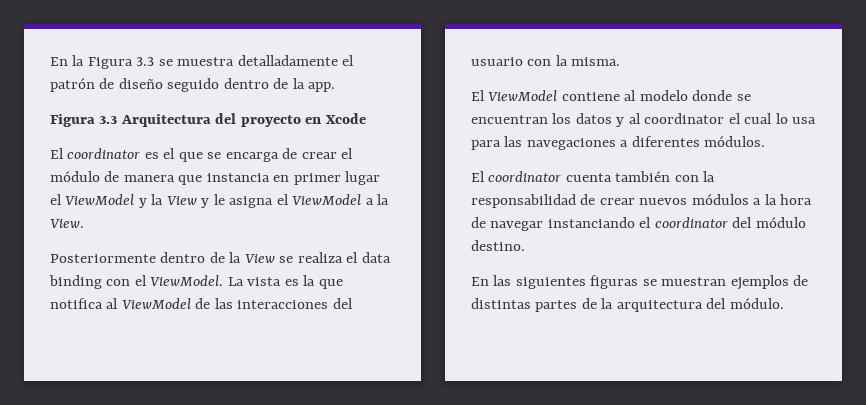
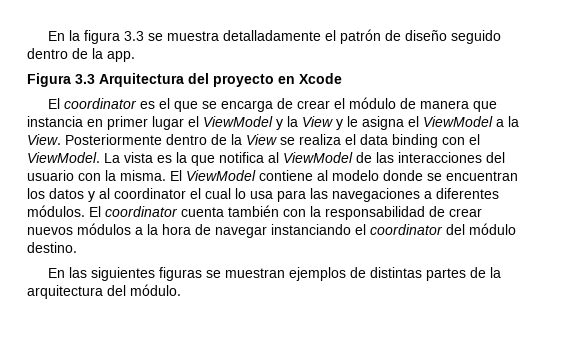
- En la Figura 3.3 se muestra detalladamente el patrón de diseño seguido dentro de la app.
+ En la figura 3.3 se muestra detalladamente el patrón de diseño seguido dentro de la app.
- El coordinator es el que se encarga de crear el módulo de manera que instancia en primer lugar el ViewModel y la View y le asigna el ViewModel a la View.
- Posteriormente dentro de la View se realiza el data binding con el ViewModel.
+ El coordinator es el que se encarga de crear el módulo de manera que instancia en primer lugar el ViewModel y la View y le asigna el ViewModel a la View. Posteriormente dentro de la View se realiza el data binding con el ViewModel.
- La vista es la que notifica al ViewModel de las interacciones del usuario con la misma.
- El ViewModel contiene al modelo donde se encuentran los datos y al coordinator el cual lo usa para las navegaciones a diferentes módulos.
- El coordinator cuenta también con la responsabilidad de crear nuevos módulos a la hora de navegar instanciando el coordinator del módulo destino.
+ La vista es la que notifica al ViewModel de las interacciones del usuario con la misma. El ViewModel contiene al modelo donde se encuentran los datos y al coordinator el cual lo usa para las navegaciones a diferentes módulos. El coordinator cuenta también con la responsabilidad de crear nuevos módulos a la hora de navegar instanciando el coordinator del módulo destino.

